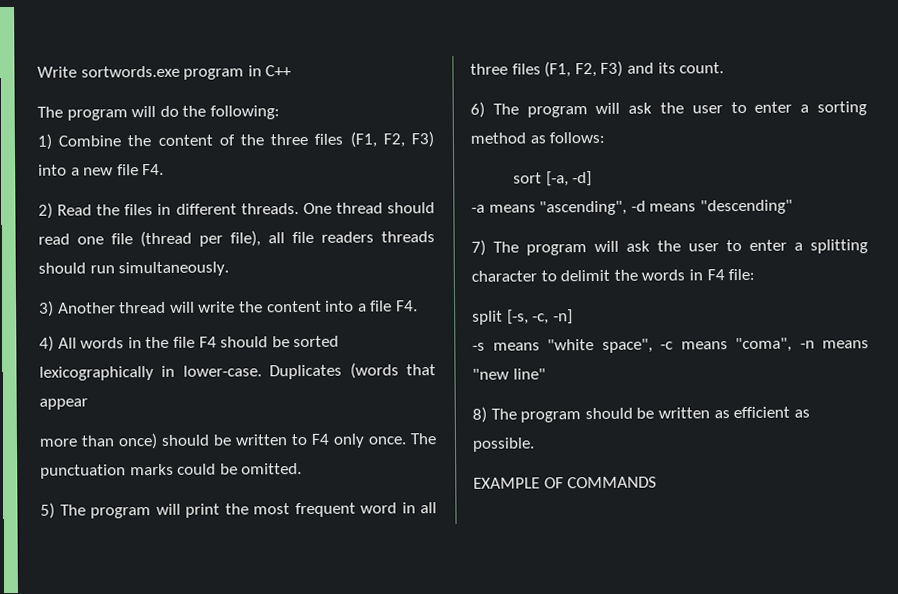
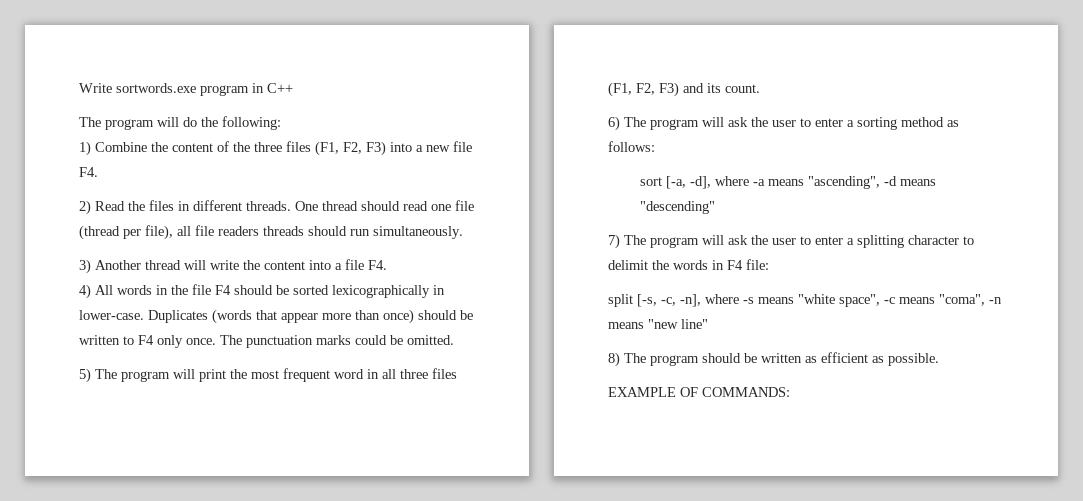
- Duplicates (words that appear
- more than once) should be written to F4 only once.
+ Duplicates (words that appear more than once) should be written to F4 only once.
- sort [-a, -d]
- -a means "ascending", -d means "descending"
+ sort [-a, -d], where -a means "ascending", -d means "descending"
- split [-s, -c, -n]
- -s means "white space", -c means "coma", -n means "new line"
+ split [-s, -c, -n], where -s means "white space", -c means "coma", -n means "new line"
- EXAMPLE OF COMMANDS
+ EXAMPLE OF COMMANDS:

